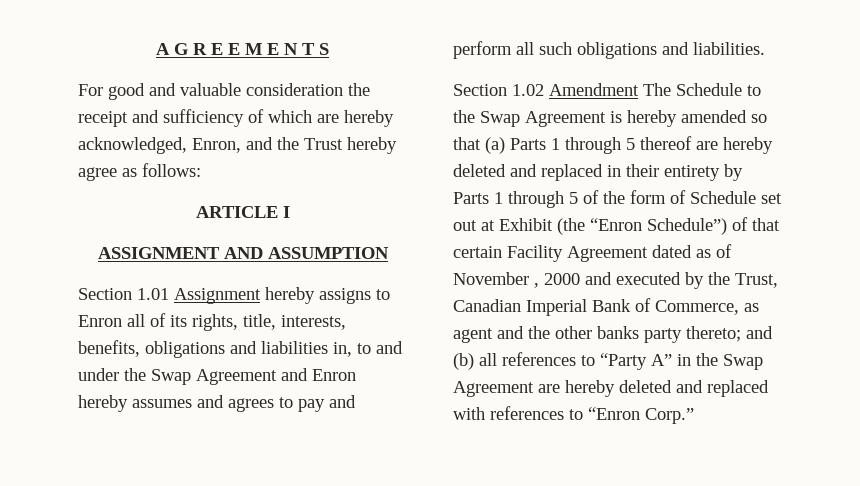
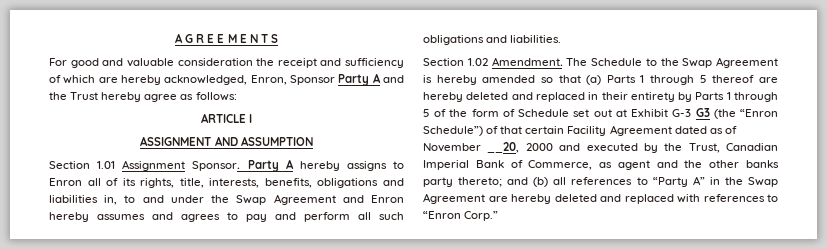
- For good and valuable consideration the receipt and sufficiency of which are hereby acknowledged, Enron, and the Trust hereby agree as follows:
+ For good and valuable consideration the receipt and sufficiency of which are hereby acknowledged, Enron, Sponsor Party A and the Trust hereby agree as follows:
- Section 1.01 Assignment hereby assigns to Enron all of its rights, title, interests, benefits, obligations and liabilities in, to and under the Swap Agreement and Enron hereby assumes and agrees to pay and perform all such obligations and liabilities.
+ Section 1.01 Assignment Sponsor. Party A hereby assigns to Enron all of its rights, title, interests, benefits, obligations and liabilities in, to and under the Swap Agreement and Enron hereby assumes and agrees to pay and perform all such obligations and liabilities.
- Section 1.02 Amendment The Schedule to the Swap Agreement is hereby amended so that (a) Parts 1 through 5 thereof are hereby deleted and replaced in their entirety by Parts 1 through 5 of the form of Schedule set out at Exhibit (the “Enron Schedule”) of that certain Facility Agreement dated as of November , 2000 and executed by the Trust, Canadian Imperial Bank of Commerce, as agent and the other banks party thereto;
+ Section 1.02 Amendment. The Schedule to the Swap Agreement is hereby amended so that (a) Parts 1 through 5 thereof are hereby deleted and replaced in their entirety by Parts 1 through 5 of the form of Schedule set out at Exhibit G-3 G3 (the “Enron Schedule”) of that certain Facility Agreement dated as of November __20, 2000 and executed by the Trust, Canadian Imperial Bank of Commerce, as agent and the other banks party thereto;

